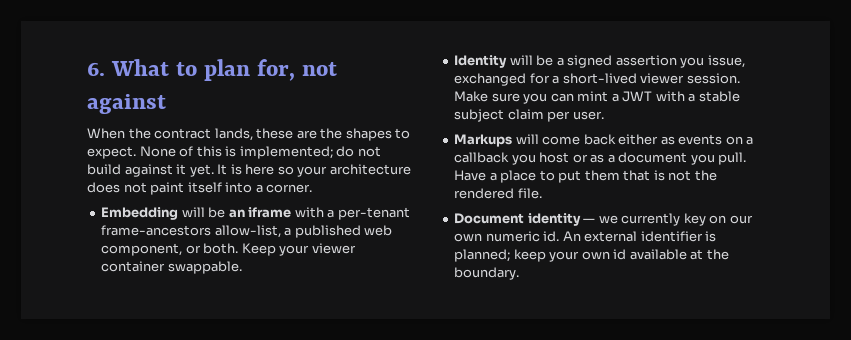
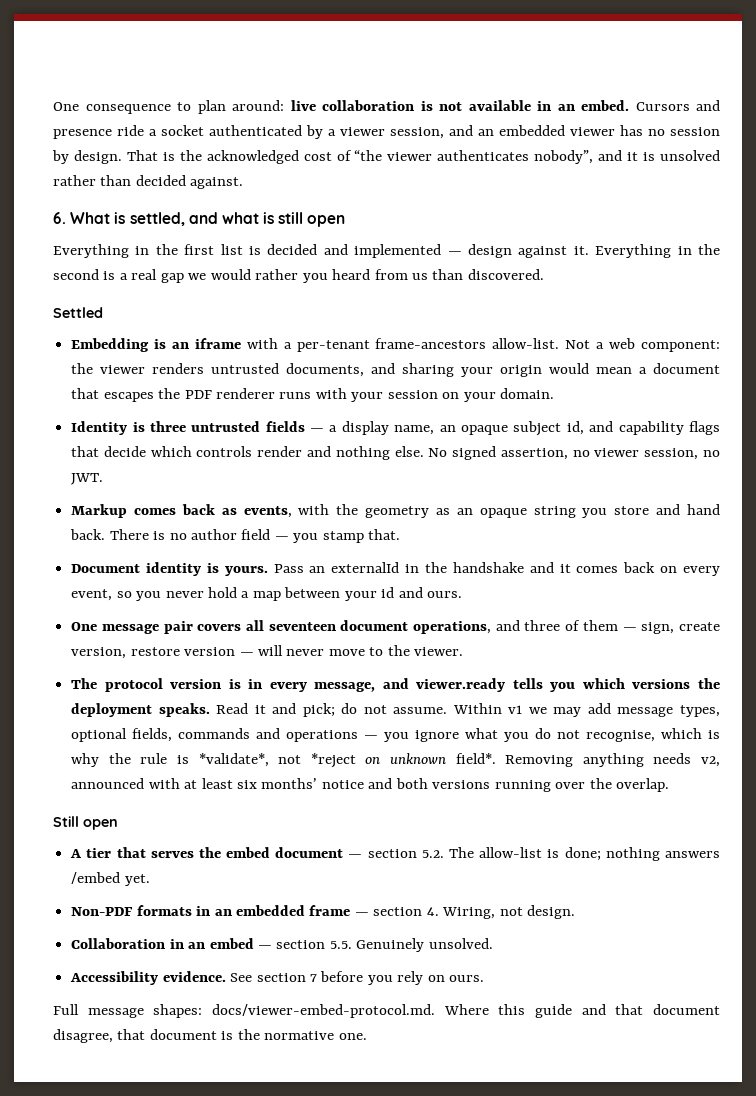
- 6. What to plan for, not against
- When the contract lands, these are the shapes to expect. None of this is implemented; do not build against it yet. It is here so your architecture does not paint itself into a corner.
+ One consequence to plan around: live collaboration is not available in an embed. Cursors and presence ride a socket authenticated by a viewer session, and an embedded viewer has no session by design. That is the acknowledged cost of “the viewer authenticates nobody”, and it is unsolved rather than decided against.
+ 6. What is settled, and what is still open
+ Everything in the first list is decided and implemented — design against it. Everything in the second is a real gap we would rather you heard from us than discovered.
+ Settled
- Embedding will be an iframe with a per-tenant frame-ancestors allow-list, a published web component, or both. Keep your viewer container swappable.
- Identity will be a signed assertion you issue, exchanged for a short-lived viewer session. Make sure you can mint a JWT with a stable subject claim per user.
- Markups will come back either as events on a callback you host or as a document you pull. Have a place to put them that is not the rendered file.
- Document identity — we currently key on our own numeric id. An external identifier is planned; keep your own id available at the boundary.
+ Embedding is an iframe with a per-tenant frame-ancestors allow-list. Not a web component: the viewer renders untrusted documents, and sharing your origin would mean a document that escapes the PDF renderer runs with your session on your domain.
+ Identity is three untrusted fields — a display name, an opaque subject id, and capability flags that decide which controls render and nothing else. No signed assertion, no viewer session, no JWT.
+ Markup comes back as events, with the geometry as an opaque string you store and hand back. There is no author field — you stamp that.
+ Document identity is yours. Pass an externalId in the handshake and it comes back on every event, so you never hold a map between your id and ours.
+ One message pair covers all seventeen document operations, and three of them — sign, create version, restore version — will never move to the viewer.
+ The protocol version is in every message, and viewer.ready tells you which versions the deployment speaks. Read it and pick; do not assume. Within v1 we may add message types, optional fields, commands and operations — you ignore what you do not recognise, which is why the rule is *validate*, not *reject on unknown field*. Removing anything needs v2, announced with at least six months’ notice and both versions running over the overlap.
+ Still open
+ A tier that serves the embed document — section 5.2. The allow-list is done; nothing answers /embed yet.
+ Non-PDF formats in an embedded frame — section 4. Wiring, not design.
+ Collaboration in an embed — section 5.5. Genuinely unsolved.
+ Accessibility evidence. See section 7 before you rely on ours.
+ Full message shapes: docs/viewer-embed-protocol.md. Where this guide and that document disagree, that document is the normative one.

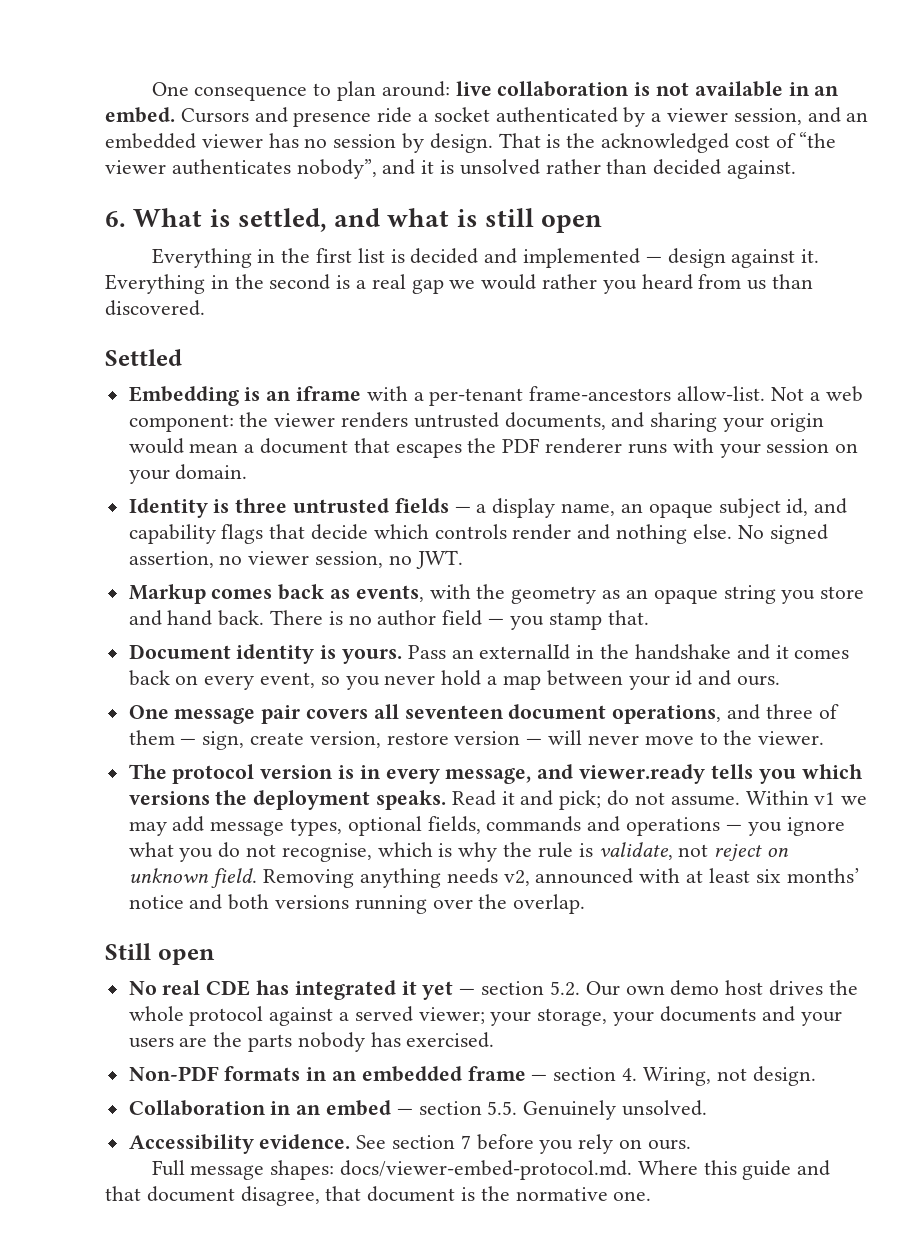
- Within v1 we may add message types, optional fields, commands and operations — you ignore what you do not recognise, which is why the rule is *validate*, not *reject on unknown field*.
+ Within v1 we may add message types, optional fields, commands and operations — you ignore what you do not recognise, which is why the rule is validate, not reject on unknown field.
- A tier that serves the embed document — section 5.2. The allow-list is done; nothing answers /embed yet.
+ No real CDE has integrated it yet — section 5.2. Our own demo host drives the whole protocol against a served viewer; your storage, your documents and your users are the parts nobody has exercised.

